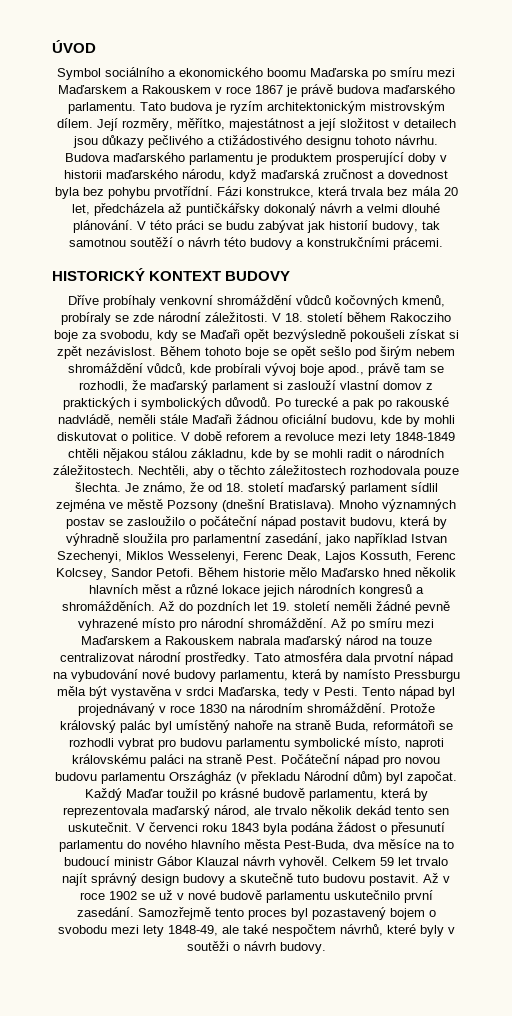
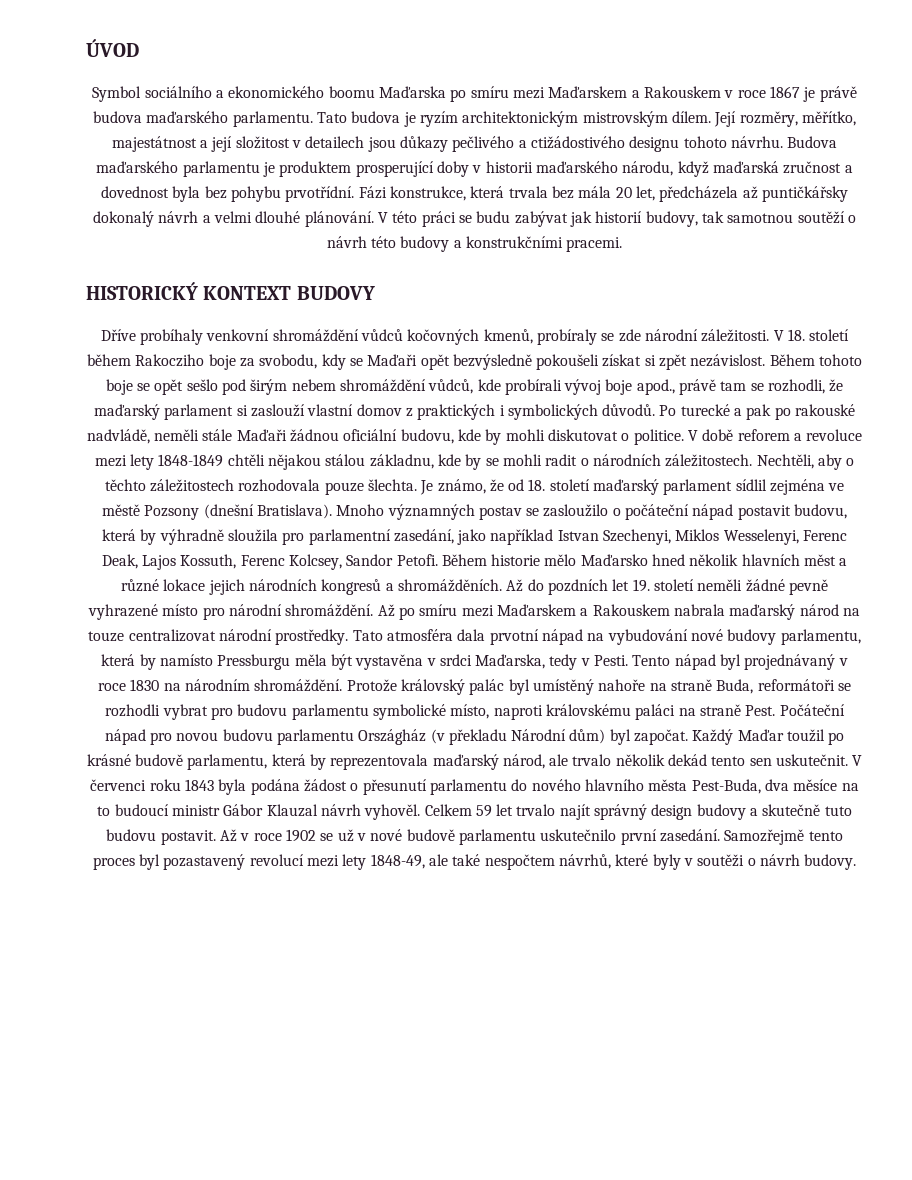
- V této práci se budu zabývat jak historií budovy, tak samotnou soutěží o návrh této budovy a konstrukčními prácemi.
+ V této práci se budu zabývat jak historií budovy, tak samotnou soutěží o návrh této budovy a konstrukčními pracemi.
- Samozřejmě tento proces byl pozastavený bojem o svobodu mezi lety 1848-49, ale také nespočtem návrhů, které byly v soutěži o návrh budovy.
+ Samozřejmě tento proces byl pozastavený revolucí mezi lety 1848-49, ale také nespočtem návrhů, které byly v soutěži o návrh budovy.

